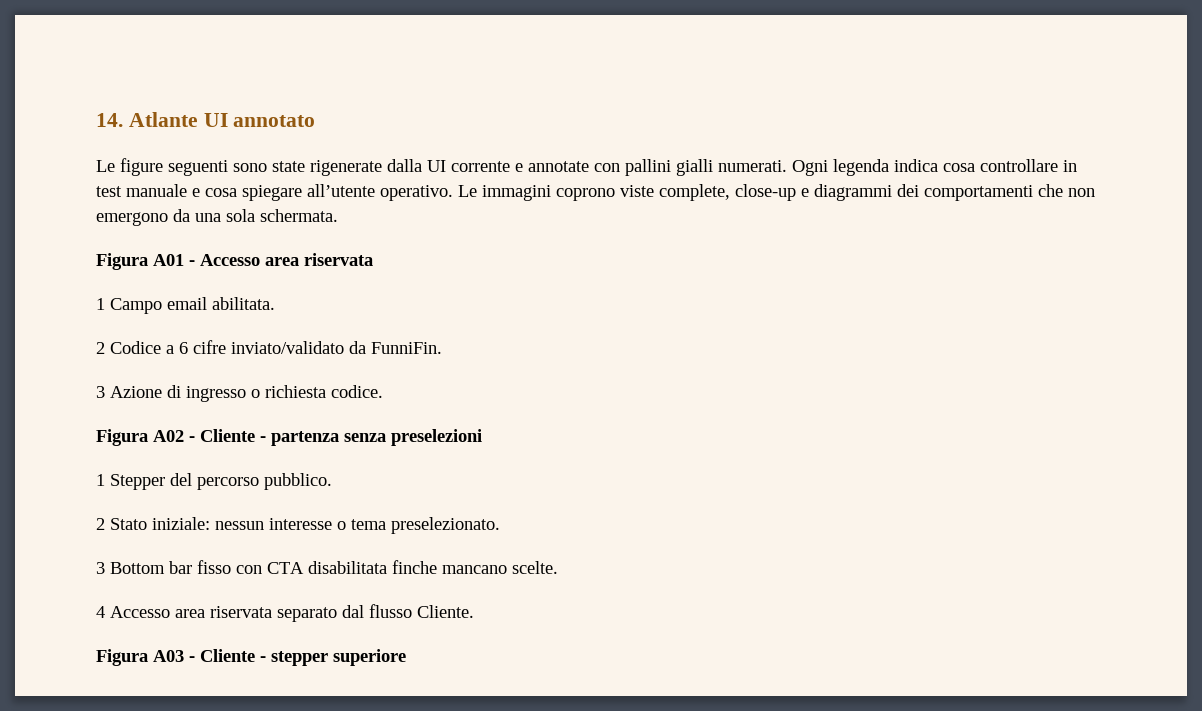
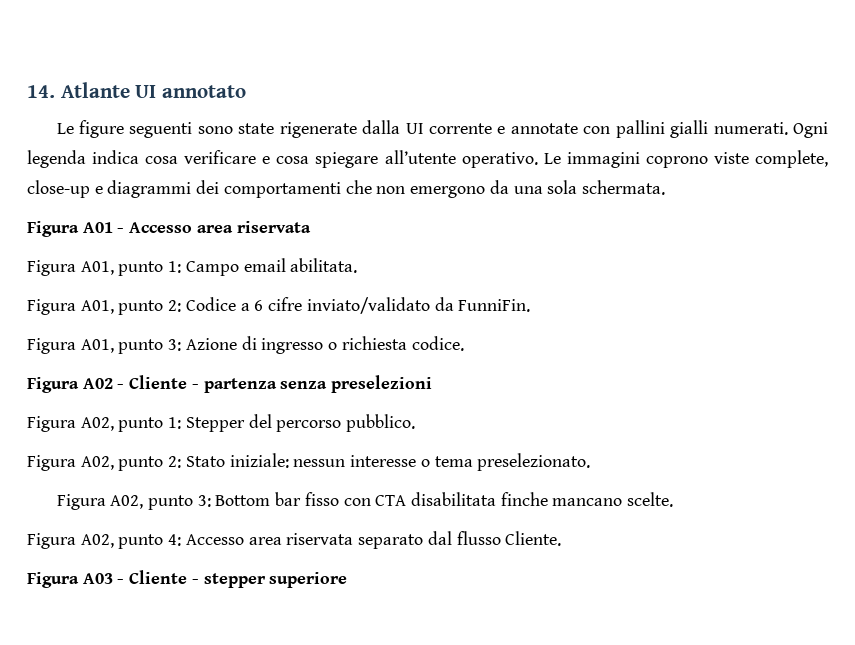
- Ogni legenda indica cosa controllare in test manuale e cosa spiegare all’utente operativo.
+ Ogni legenda indica cosa verificare e cosa spiegare all’utente operativo.
- 1 Campo email abilitata.
+ Figura A01, punto 1: Campo email abilitata.
- 2 Codice a 6 cifre inviato/validato da FunniFin.
+ Figura A01, punto 2: Codice a 6 cifre inviato/validato da FunniFin.
- 3 Azione di ingresso o richiesta codice.
+ Figura A01, punto 3: Azione di ingresso o richiesta codice.
- 1 Stepper del percorso pubblico.
+ Figura A02, punto 1: Stepper del percorso pubblico.
- 2 Stato iniziale: nessun interesse o tema preselezionato.
+ Figura A02, punto 2: Stato iniziale: nessun interesse o tema preselezionato.
- 3 Bottom bar fisso con CTA disabilitata finche mancano scelte.
+ Figura A02, punto 3: Bottom bar fisso con CTA disabilitata finche mancano scelte.
- 4 Accesso area riservata separato dal flusso Cliente.
+ Figura A02, punto 4: Accesso area riservata separato dal flusso Cliente.

